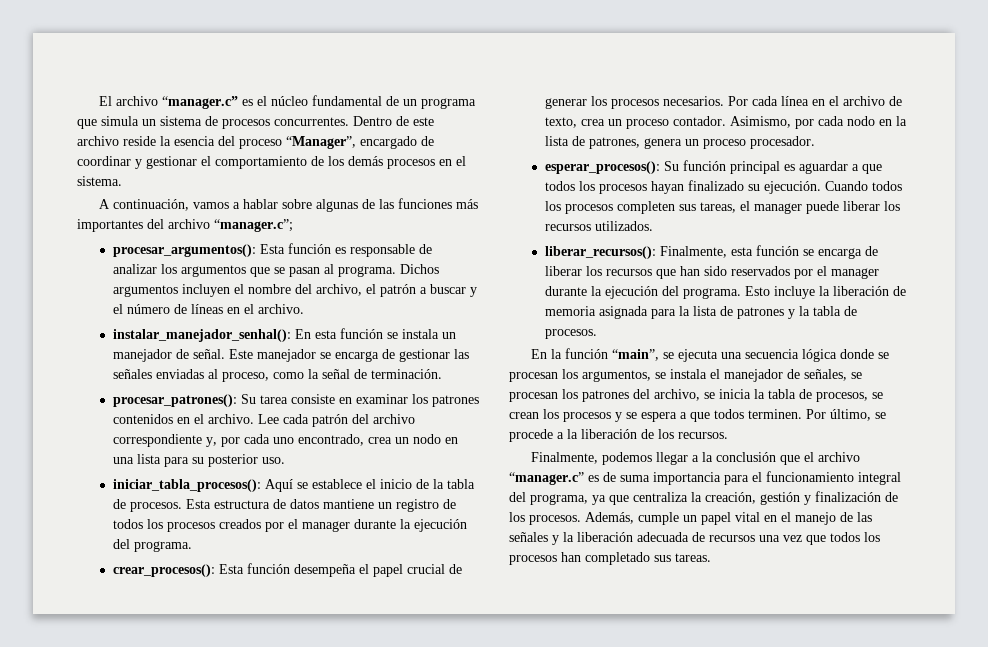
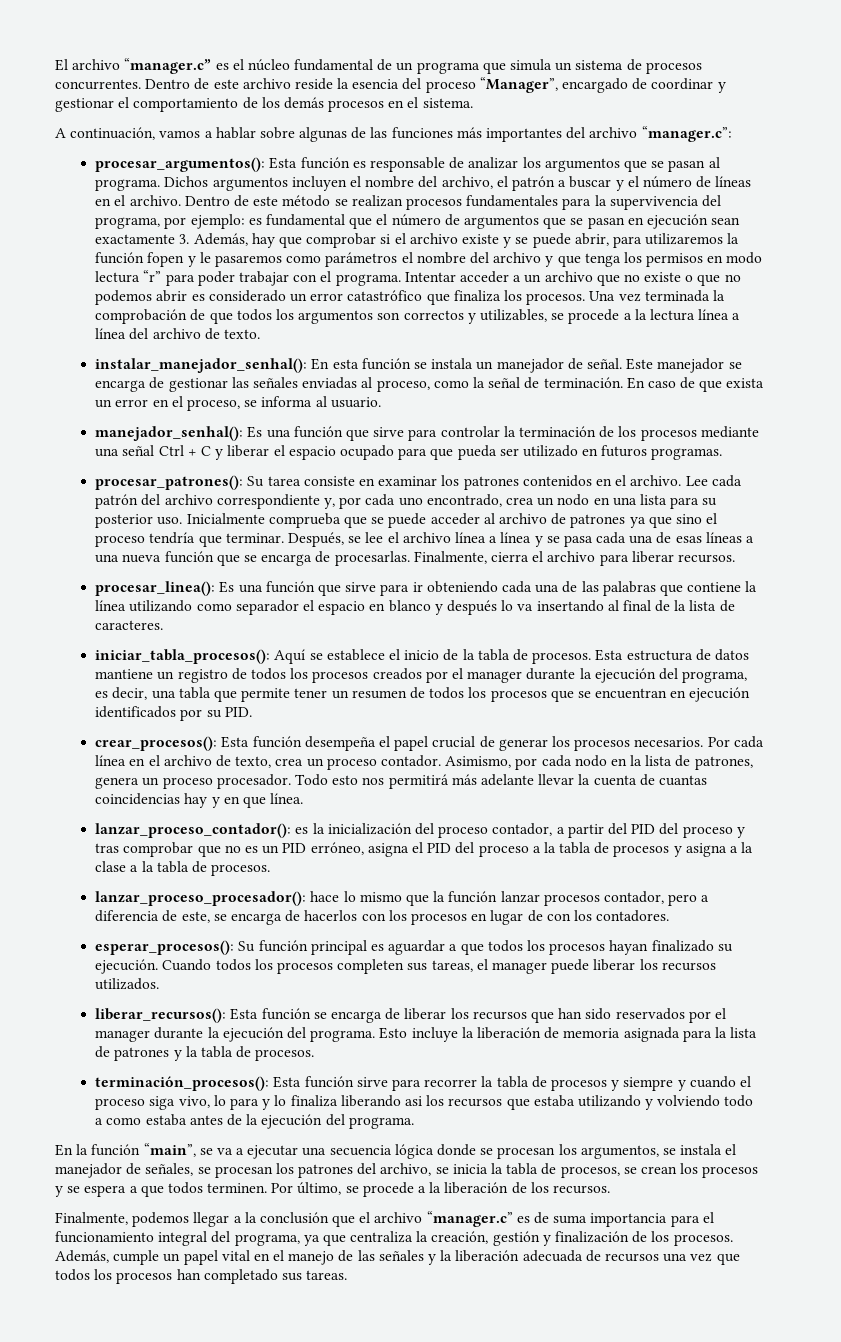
- A continuación, vamos a hablar sobre algunas de las funciones más importantes del archivo “manager.c”;
+ A continuación, vamos a hablar sobre algunas de las funciones más importantes del archivo “manager.c”:
+ Dentro de este método se realizan procesos fundamentales para la supervivencia del programa, por ejemplo: es fundamental que el número de argumentos que se pasan en ejecución sean exactamente 3. Además, hay que comprobar si el archivo existe y se puede abrir, para utilizaremos la función fopen y le pasaremos como parámetros el nombre del archivo y que tenga los permisos en modo lectura “r” para poder trabajar con el programa. Intentar acceder a un archivo que no existe o que no podemos abrir es considerado un error catastrófico que finaliza los procesos. Una vez terminada la comprobación de que todos los argumentos son correctos y utilizables, se procede a la lectura línea a línea del archivo de texto.
+ En caso de que exista un error en el proceso, se informa al usuario.
+ manejador_senhal(): Es una función que sirve para controlar la terminación de los procesos mediante una señal Ctrl + C y liberar el espacio ocupado para que pueda ser utilizado en futuros programas.
+ Inicialmente comprueba que se puede acceder al archivo de patrones ya que sino el proceso tendría que terminar. Después, se lee el archivo línea a línea y se pasa cada una de esas líneas a una nueva función que se encarga de procesarlas. Finalmente, cierra el archivo para liberar recursos.
+ procesar_linea(): Es una función que sirve para ir obteniendo cada una de las palabras que contiene la línea utilizando como separador el espacio en blanco y después lo va insertando al final de la lista de caracteres.
- Esta estructura de datos mantiene un registro de todos los procesos creados por el manager durante la ejecución del programa.
+ Esta estructura de datos mantiene un registro de todos los procesos creados por el manager durante la ejecución del programa, es decir, una tabla que permite tener un resumen de todos los procesos que se encuentran en ejecución identificados por su PID.
+ Todo esto nos permitirá más adelante llevar la cuenta de cuantas coincidencias hay y en que línea.
+ lanzar_proceso_contador(): es la inicialización del proceso contador, a partir del PID del proceso y tras comprobar que no es un PID erróneo, asigna el PID del proceso a la tabla de procesos y asigna a la clase a la tabla de procesos.
+ lanzar_proceso_procesador(): hace lo mismo que la función lanzar procesos contador, pero a diferencia de este, se encarga de hacerlos con los procesos en lugar de con los contadores.
- liberar_recursos(): Finalmente, esta función se encarga de liberar los recursos que han sido reservados por el manager durante la ejecución del programa.
+ liberar_recursos(): Esta función se encarga de liberar los recursos que han sido reservados por el manager durante la ejecución del programa.
+ terminación_procesos(): Esta función sirve para recorrer la tabla de procesos y siempre y cuando el proceso siga vivo, lo para y lo finaliza liberando asi los recursos que estaba utilizando y volviendo todo a como estaba antes de la ejecución del programa.
- En la función “main”, se ejecuta una secuencia lógica donde se procesan los argumentos, se instala el manejador de señales, se procesan los patrones del archivo, se inicia la tabla de procesos, se crean los procesos y se espera a que todos terminen.
+ En la función “main”, se va a ejecutar una secuencia lógica donde se procesan los argumentos, se instala el manejador de señales, se procesan los patrones del archivo, se inicia la tabla de procesos, se crean los procesos y se espera a que todos terminen.

